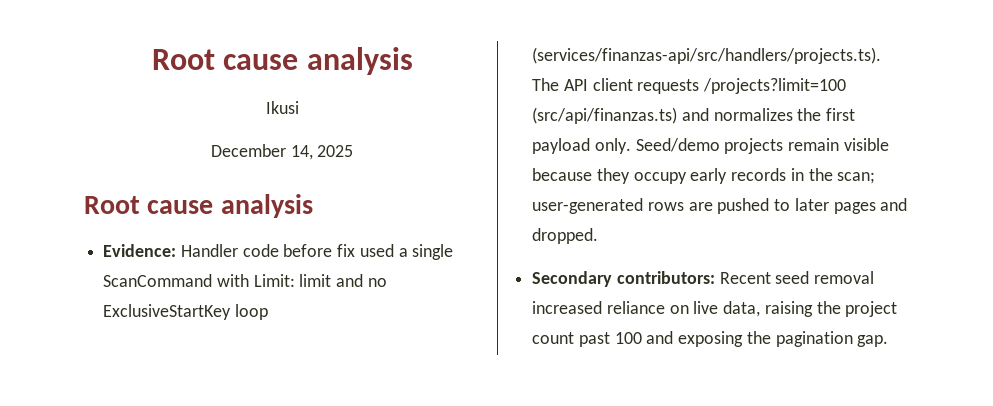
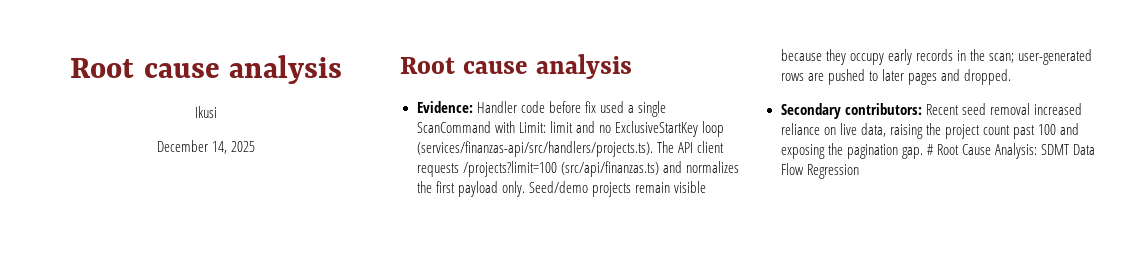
+ # Root Cause Analysis: SDMT Data Flow Regression

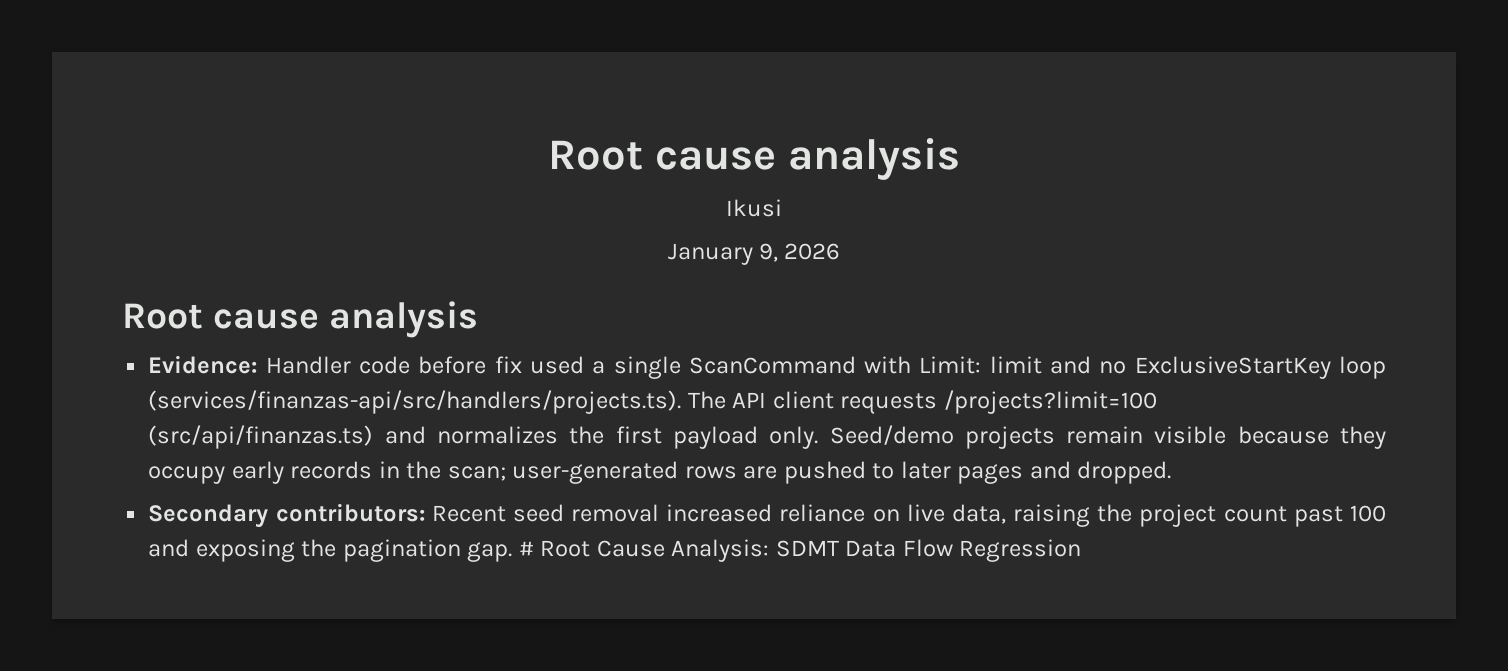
- December 14, 2025
+ January 9, 2026

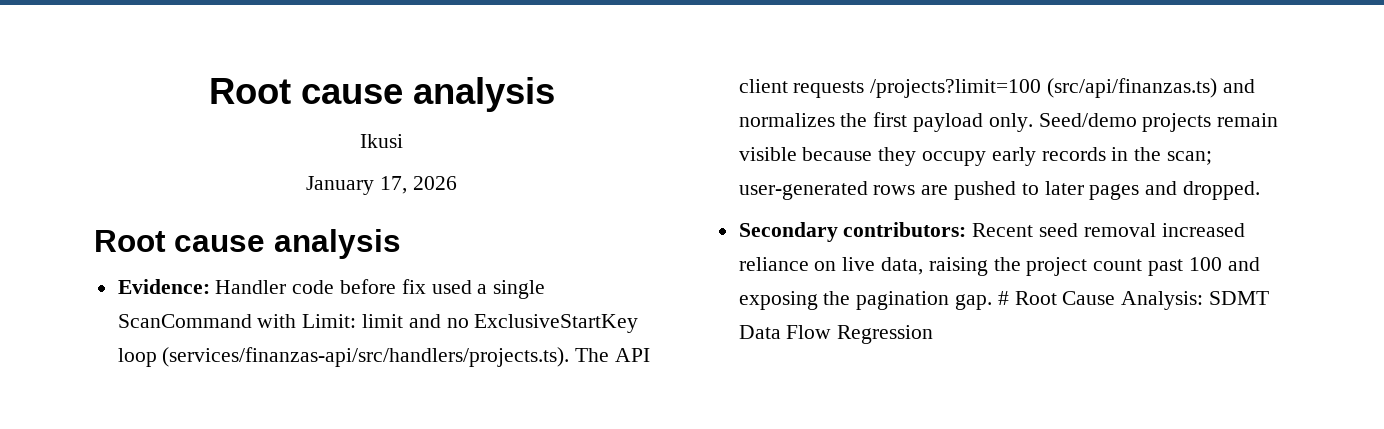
- January 9, 2026
+ January 17, 2026

